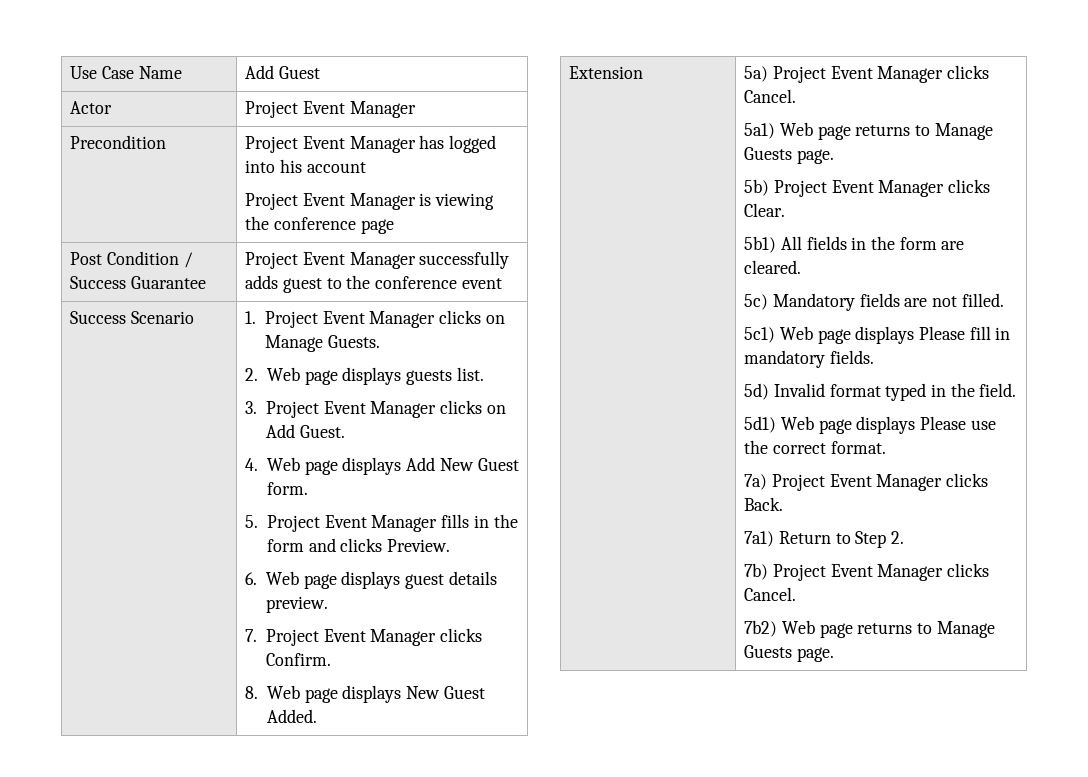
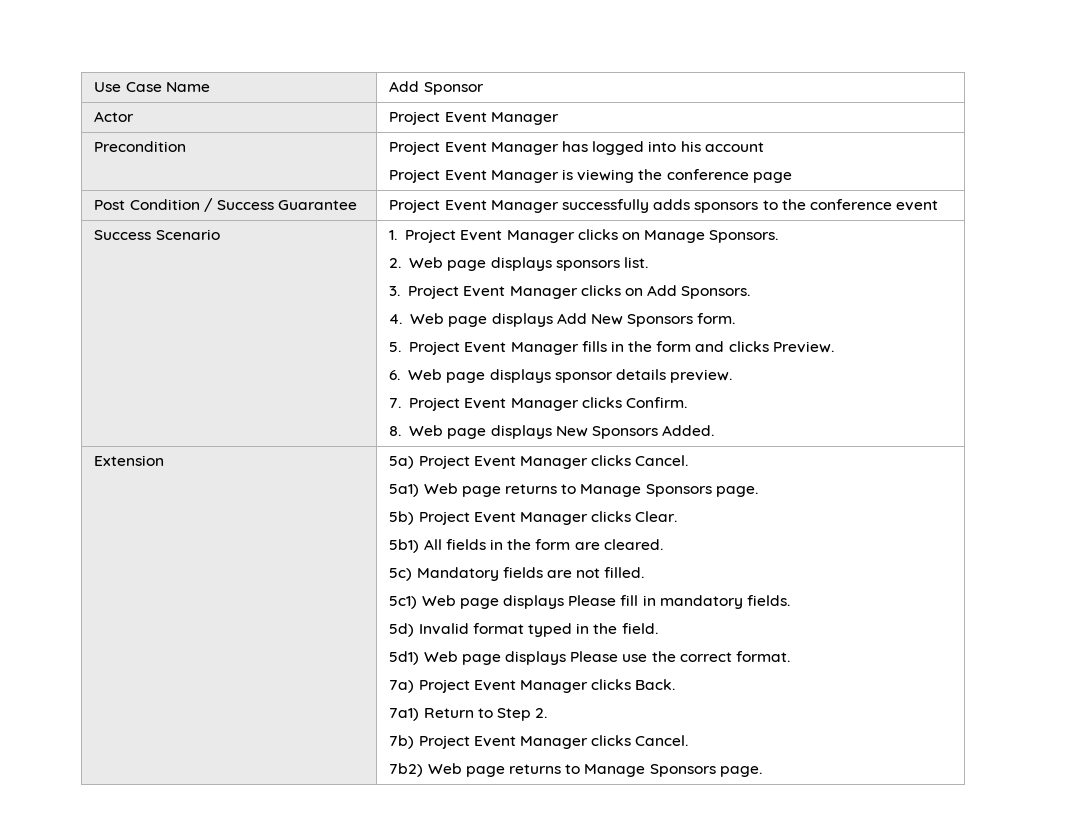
- Use Case Name | Add Guest
+ Use Case Name | Add Sponsor
- Post Condition / Success Guarantee | Project Event Manager successfully adds guest to the conference event
+ Post Condition / Success Guarantee | Project Event Manager successfully adds sponsors to the conference event
- 1. Project Event Manager clicks on Manage Guests.
+ 1. Project Event Manager clicks on Manage Sponsors.
- 2. Web page displays guests list.
+ 2. Web page displays sponsors list.
- 3. Project Event Manager clicks on Add Guest.
+ 3. Project Event Manager clicks on Add Sponsors.
- 4. Web page displays Add New Guest form.
+ 4. Web page displays Add New Sponsors form.
- 6. Web page displays guest details preview.
+ 6. Web page displays sponsor details preview.
- 8. Web page displays New Guest Added.
+ 8. Web page displays New Sponsors Added.
- 5a1) Web page returns to Manage Guests page.
+ 5a1) Web page returns to Manage Sponsors page.
- 7b2) Web page returns to Manage Guests page.
+ 7b2) Web page returns to Manage Sponsors page.

